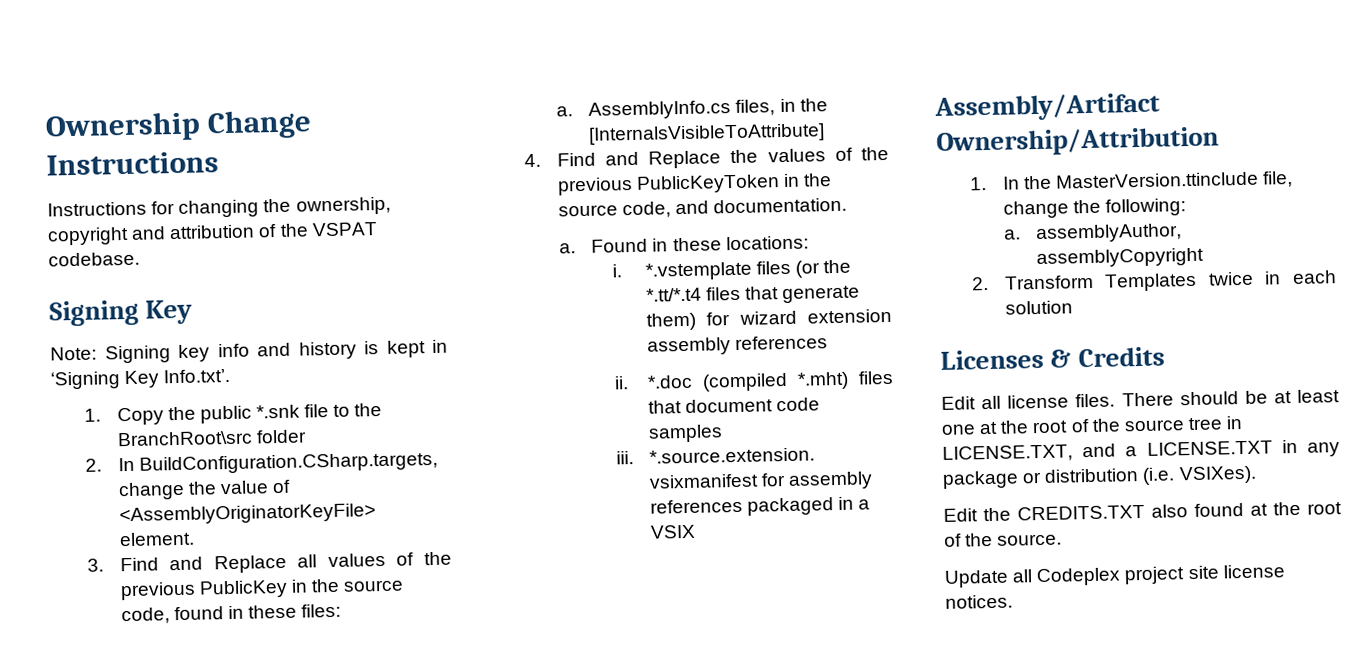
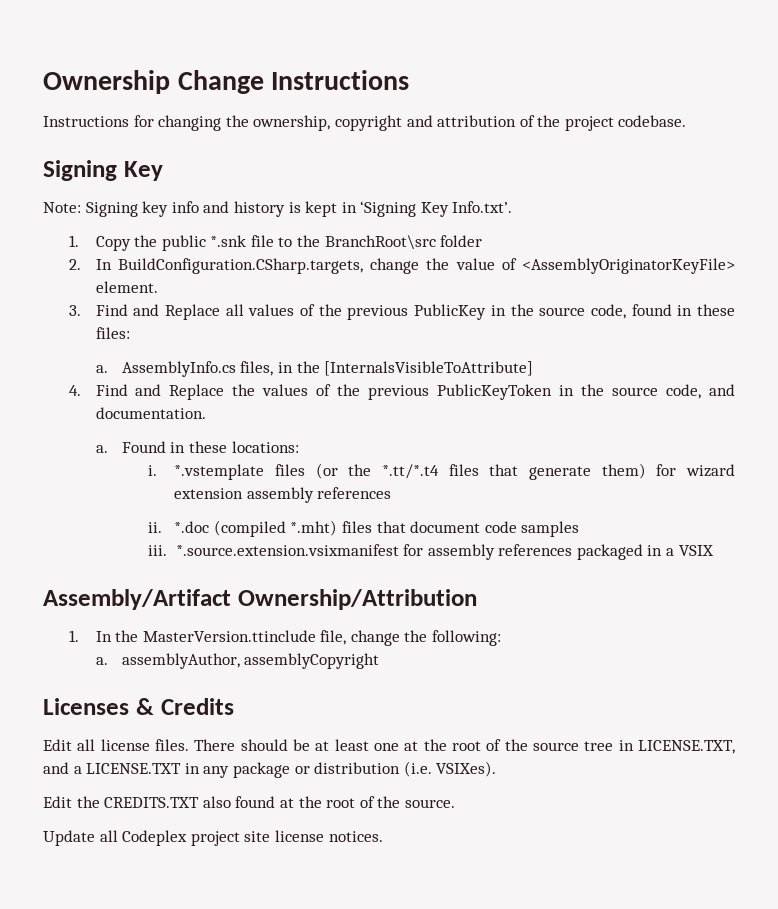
- Instructions for changing the ownership, copyright and attribution of the VSPAT codebase.
+ Instructions for changing the ownership, copyright and attribution of the project codebase.
- 2. Transform Templates twice in each solution

